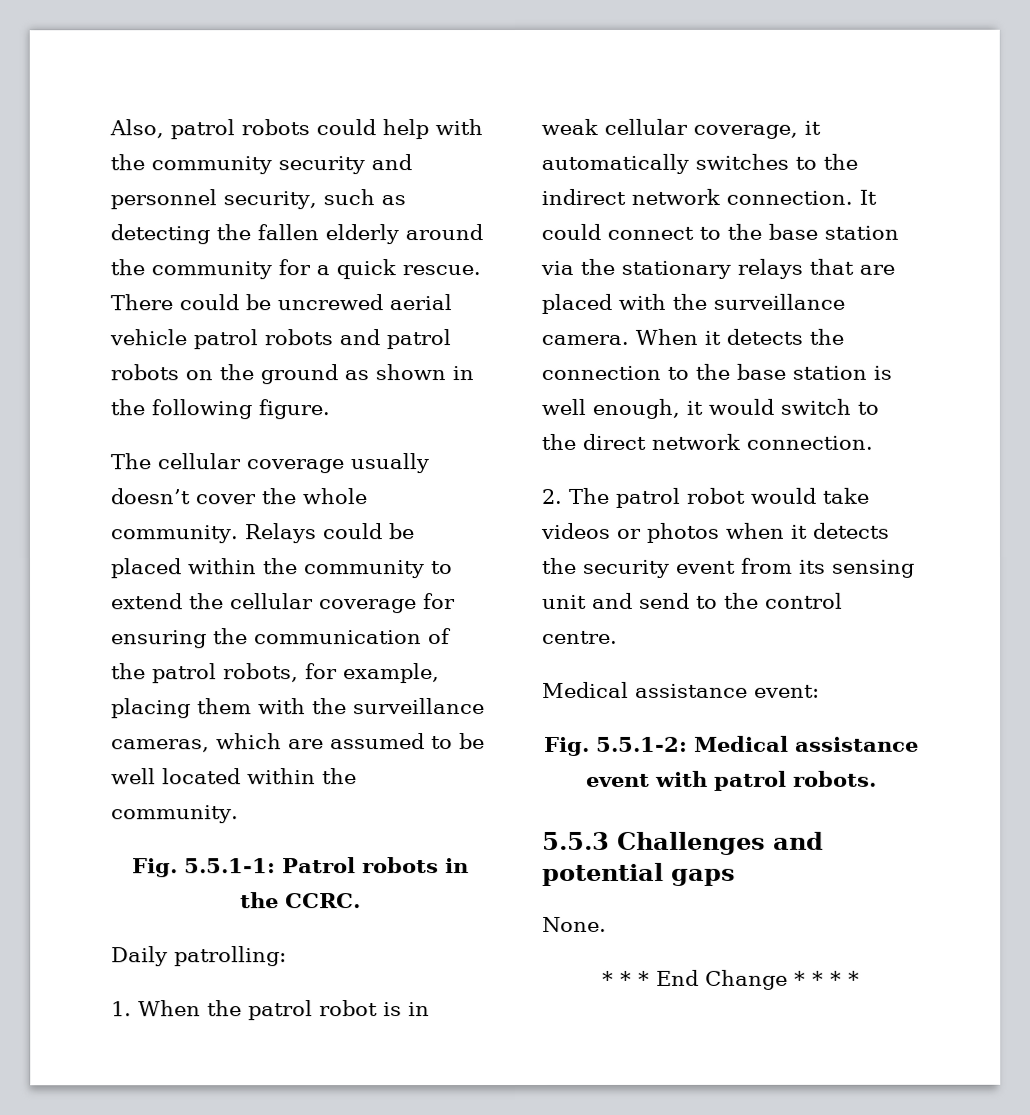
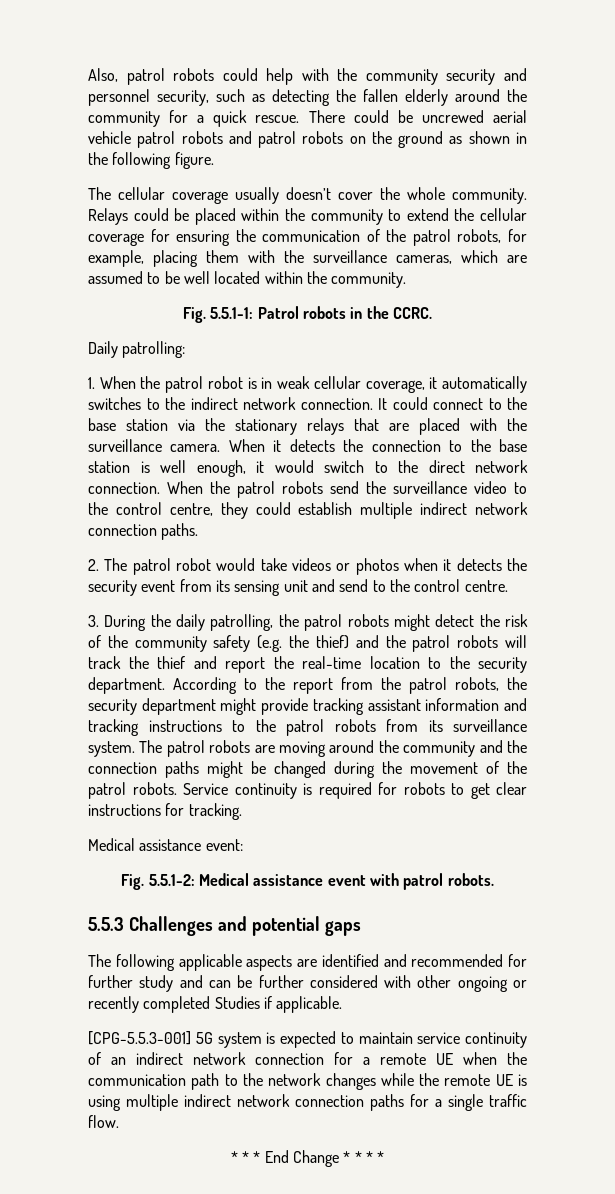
+ When the patrol robots send the surveillance video to the control centre, they could establish multiple indirect network connection paths.
+ 3. During the daily patrolling, the patrol robots might detect the risk of the community safety (e.g. the thief) and the patrol robots will track the thief and report the real-time location to the security department. According to the report from the patrol robots, the security department might provide tracking assistant information and tracking instructions to the patrol robots from its surveillance system. The patrol robots are moving around the community and the connection paths might be changed during the movement of the patrol robots. Service continuity is required for robots to get clear instructions for tracking.
- None.
+ The following applicable aspects are identified and recommended for further study and can be further considered with other ongoing or recently completed Studies if applicable.
+ [CPG-5.5.3-001] 5G system is expected to maintain service continuity of an indirect network connection for a remote UE when the communication path to the network changes while the remote UE is using multiple indirect network connection paths for a single traffic flow.

